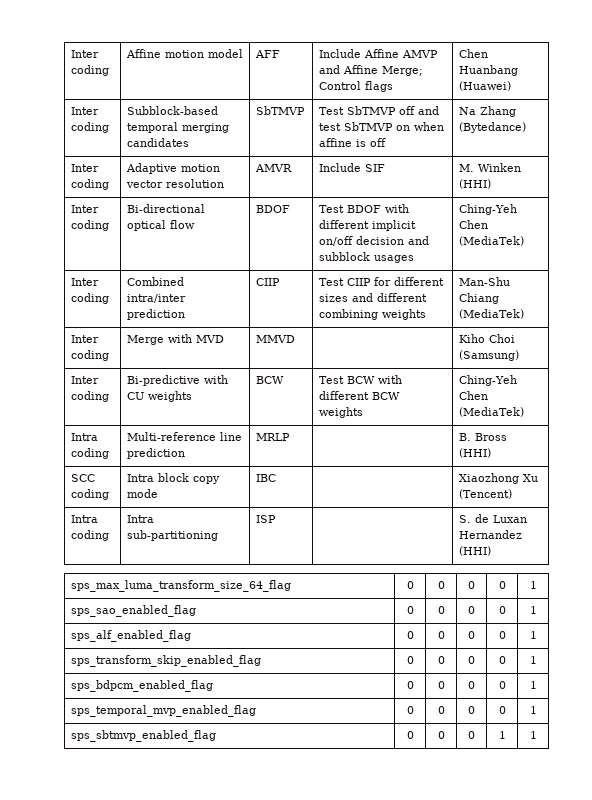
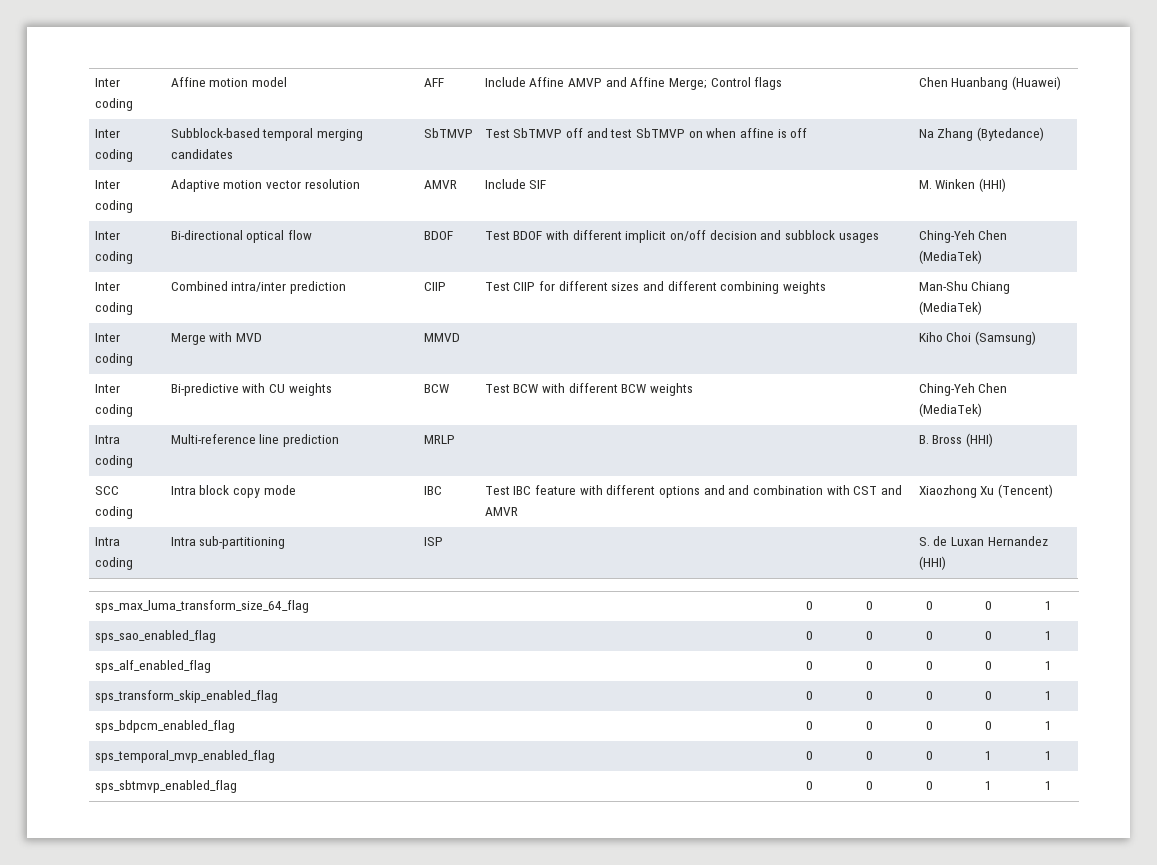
- SCC coding | Intra block copy mode | IBC | | Xiaozhong Xu (Tencent)
+ SCC coding | Intra block copy mode | IBC | Test IBC feature with different options and and combination with CST and AMVR | Xiaozhong Xu (Tencent)
- sps_temporal_mvp_enabled_flag | 0 | 0 | 0 | 0 | 1
+ sps_temporal_mvp_enabled_flag | 0 | 0 | 0 | 1 | 1

